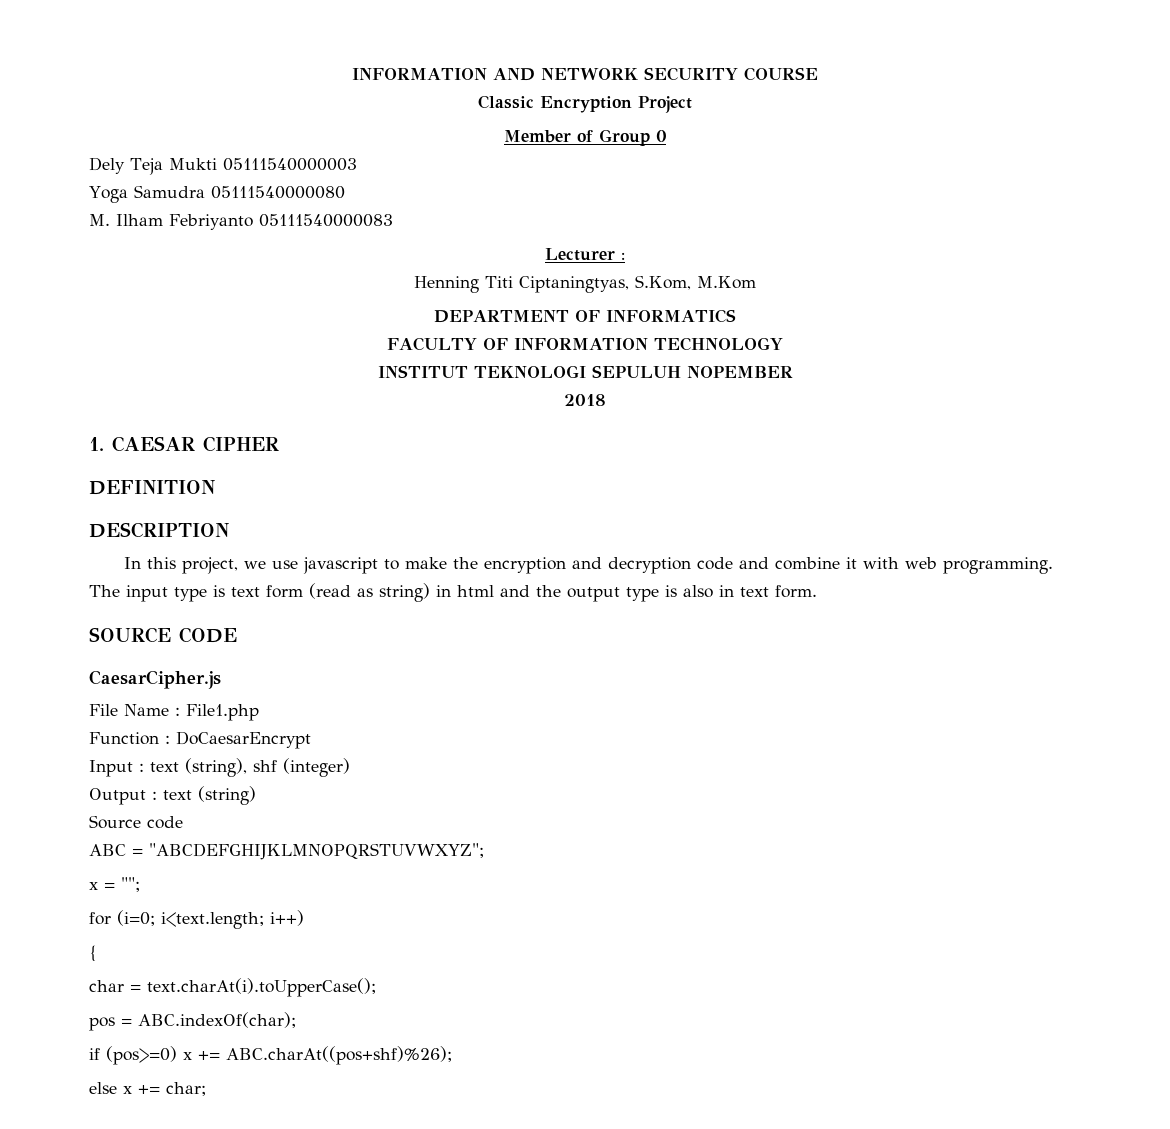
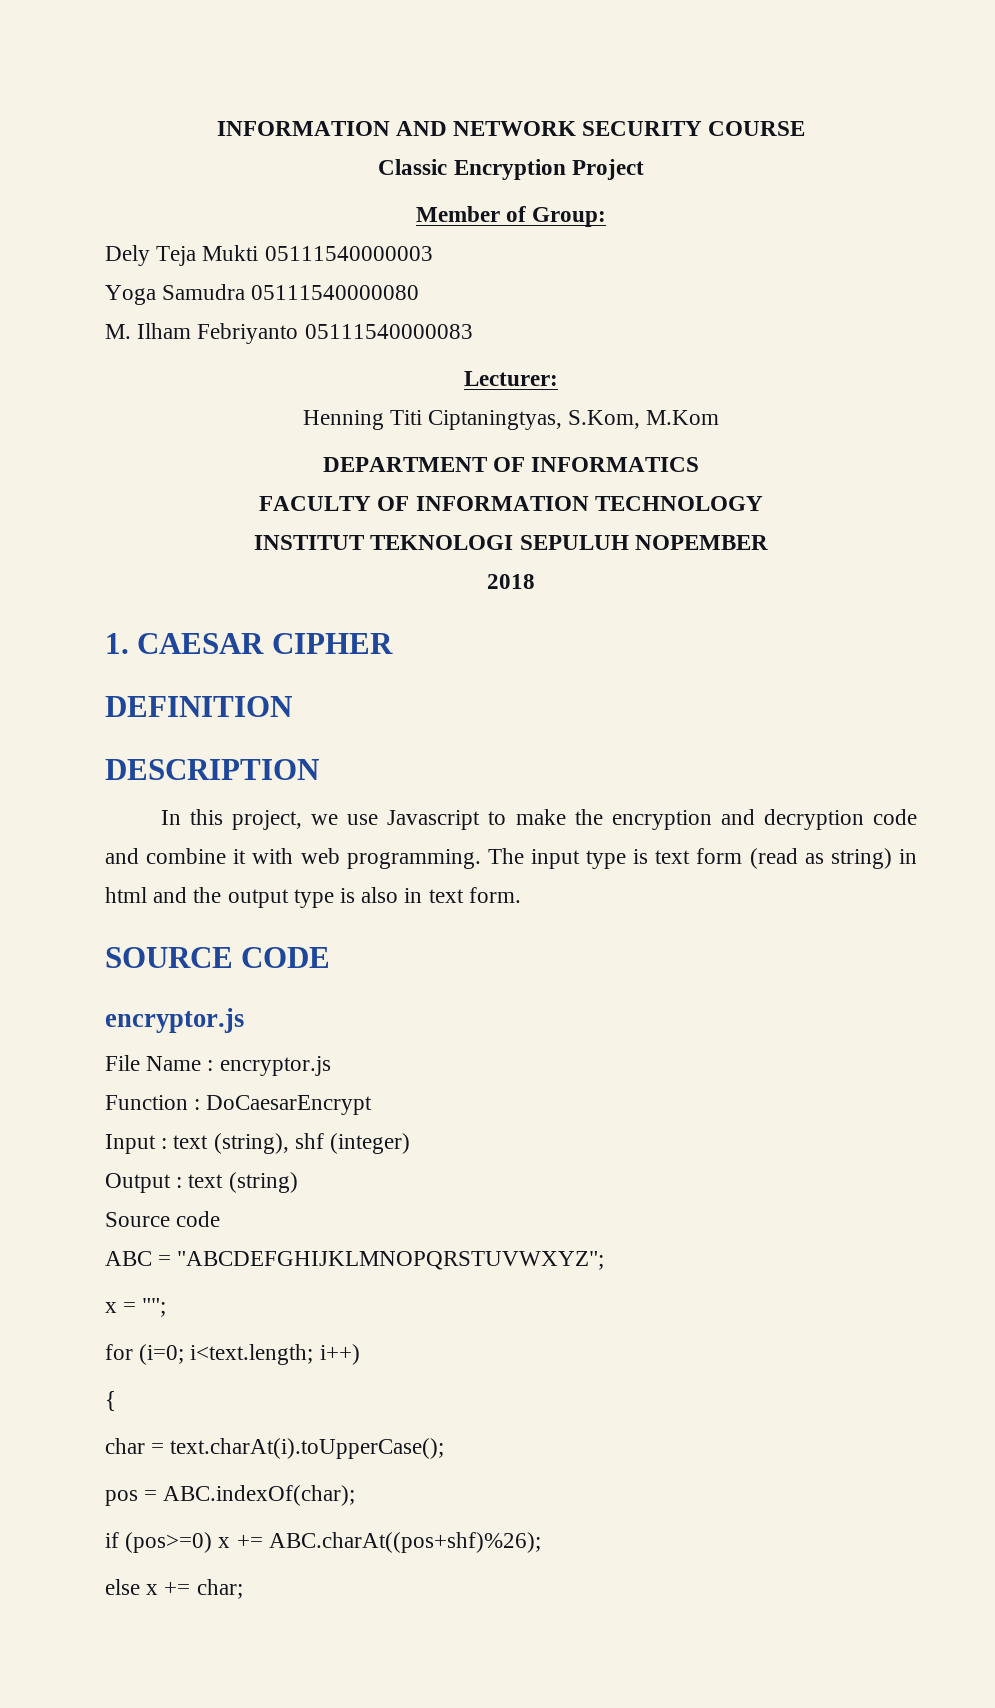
- Member of Group 0
+ Member of Group:
- Lecturer :
+ Lecturer:
- In this project, we use javascript to make the encryption and decryption code and combine it with web programming.
+ In this project, we use Javascript to make the encryption and decryption code and combine it with web programming.
  SOURCE CODE
- CaesarCipher.js
+ encryptor.js
- File Name : File1.php
+ File Name : encryptor.js

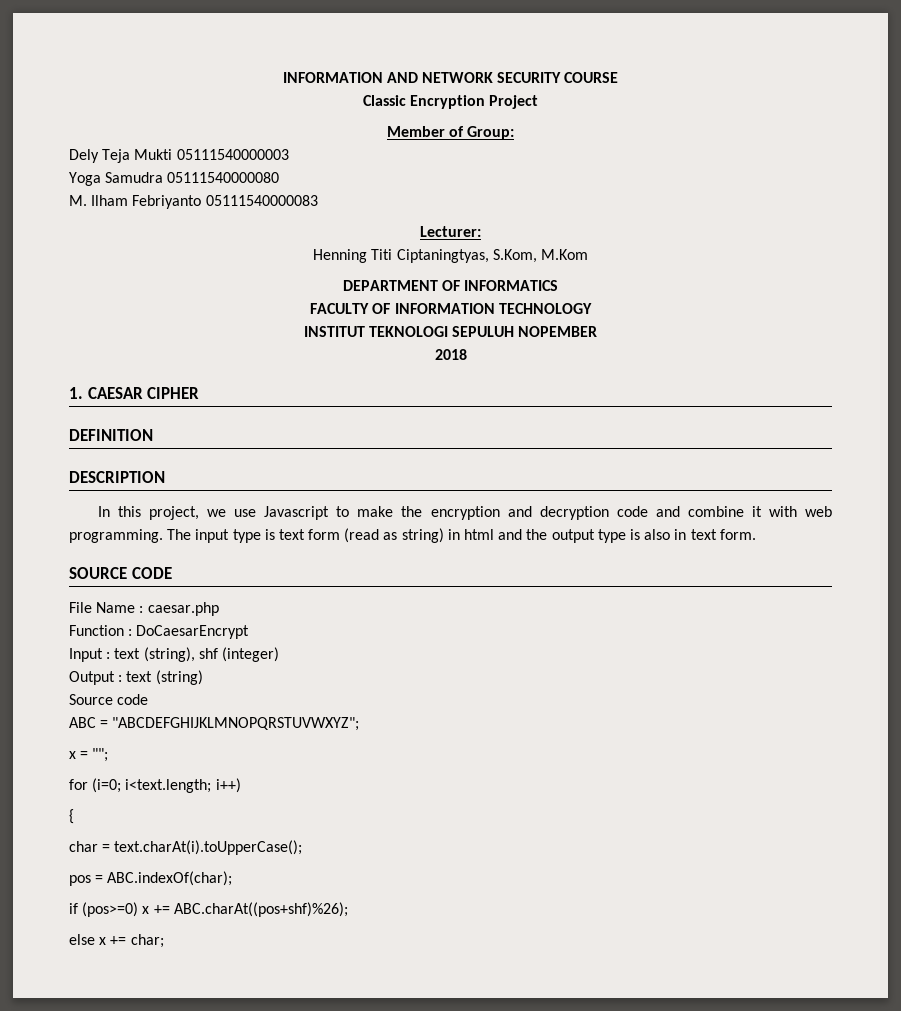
  SOURCE CODE
- encryptor.js
- File Name : encryptor.js
+ File Name : caesar.php

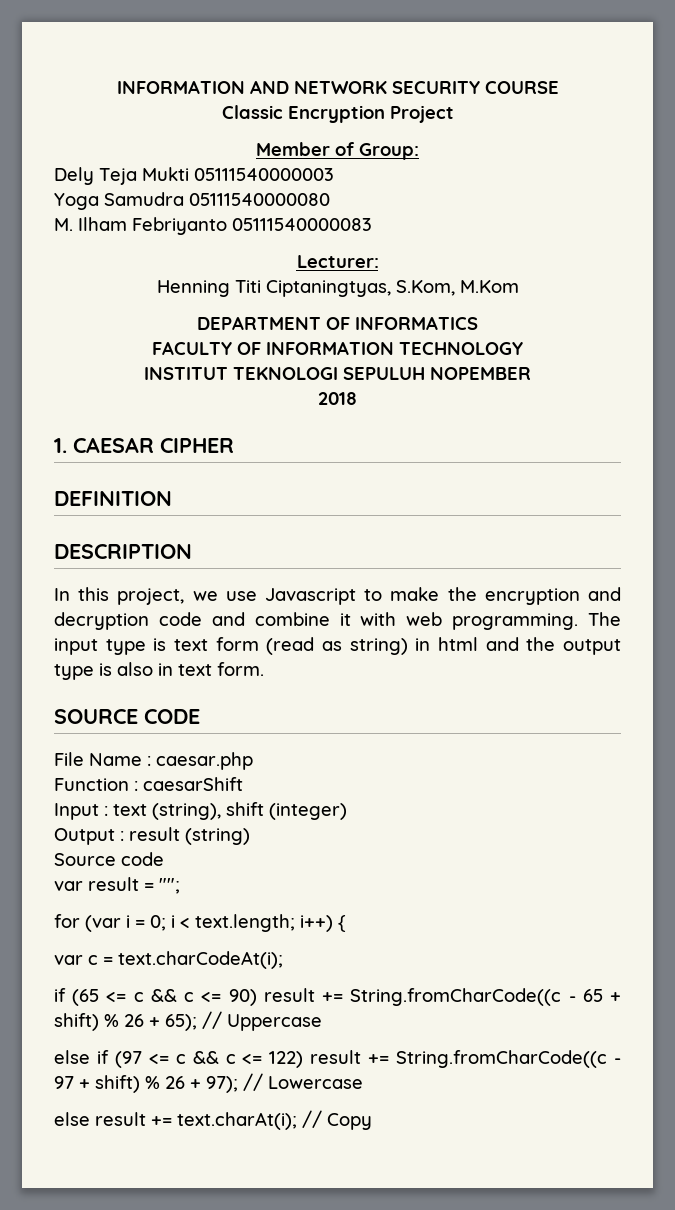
- Function : DoCaesarEncrypt
+ Function : caesarShift
- Input : text (string), shf (integer)
+ Input : text (string), shift (integer)
- Output : text (string)
+ Output : result (string)
- ABC = "ABCDEFGHIJKLMNOPQRSTUVWXYZ";
- x = "";
+ var result = "";
- for (i=0; i<text.length; i++)
- {
+ for (var i = 0; i < text.length; i++) {
- char = text.charAt(i).toUpperCase();
- pos = ABC.indexOf(char);
- if (pos>=0) x += ABC.charAt((pos+shf)%26);
- else x += char;
+ var c = text.charCodeAt(i);
+ if (65 <= c && c <= 90) result += String.fromCharCode((c - 65 + shift) % 26 + 65); // Uppercase
+ else if (97 <= c && c <= 122) result += String.fromCharCode((c - 97 + shift) % 26 + 97); // Lowercase
+ else result += text.charAt(i); // Copy

